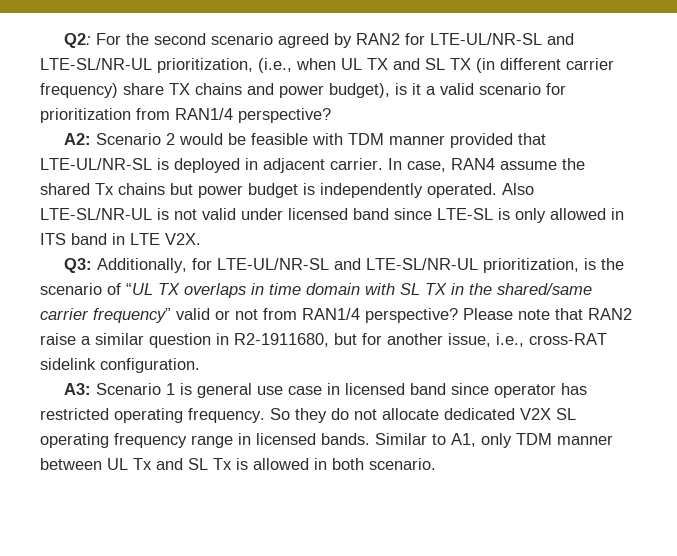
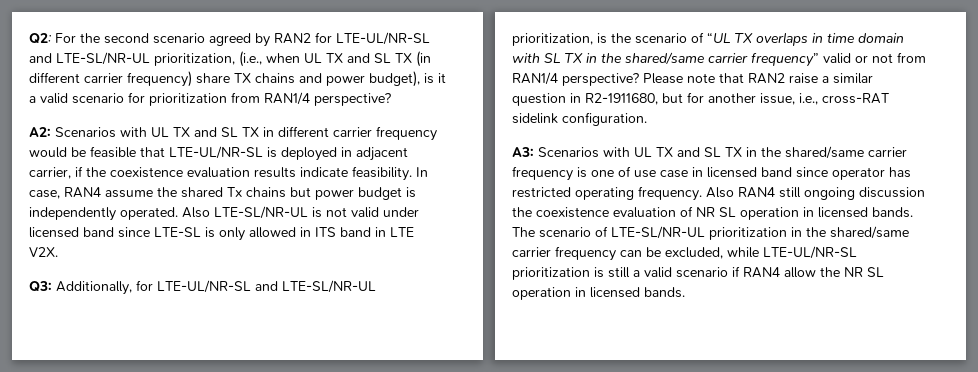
- A2: Scenario 2 would be feasible with TDM manner provided that LTE-UL/NR-SL is deployed in adjacent carrier.
+ A2: Scenarios with UL TX and SL TX in different carrier frequency would be feasible that LTE-UL/NR-SL is deployed in adjacent carrier, if the coexistence evaluation results indicate feasibility.
- A3: Scenario 1 is general use case in licensed band since operator has restricted operating frequency.
+ A3: Scenarios with UL TX and SL TX in the shared/same carrier frequency is one of use case in licensed band since operator has restricted operating frequency.
- So they do not allocate dedicated V2X SL operating frequency range in licensed bands. Similar to A1, only TDM manner between UL Tx and SL Tx is allowed in both scenario.
+ Also RAN4 still ongoing discussion the coexistence evaluation of NR SL operation in licensed bands. The scenario of LTE-SL/NR-UL prioritization in the shared/same carrier frequency can be excluded, while LTE-UL/NR-SL prioritization is still a valid scenario if RAN4 allow the NR SL operation in licensed bands.

